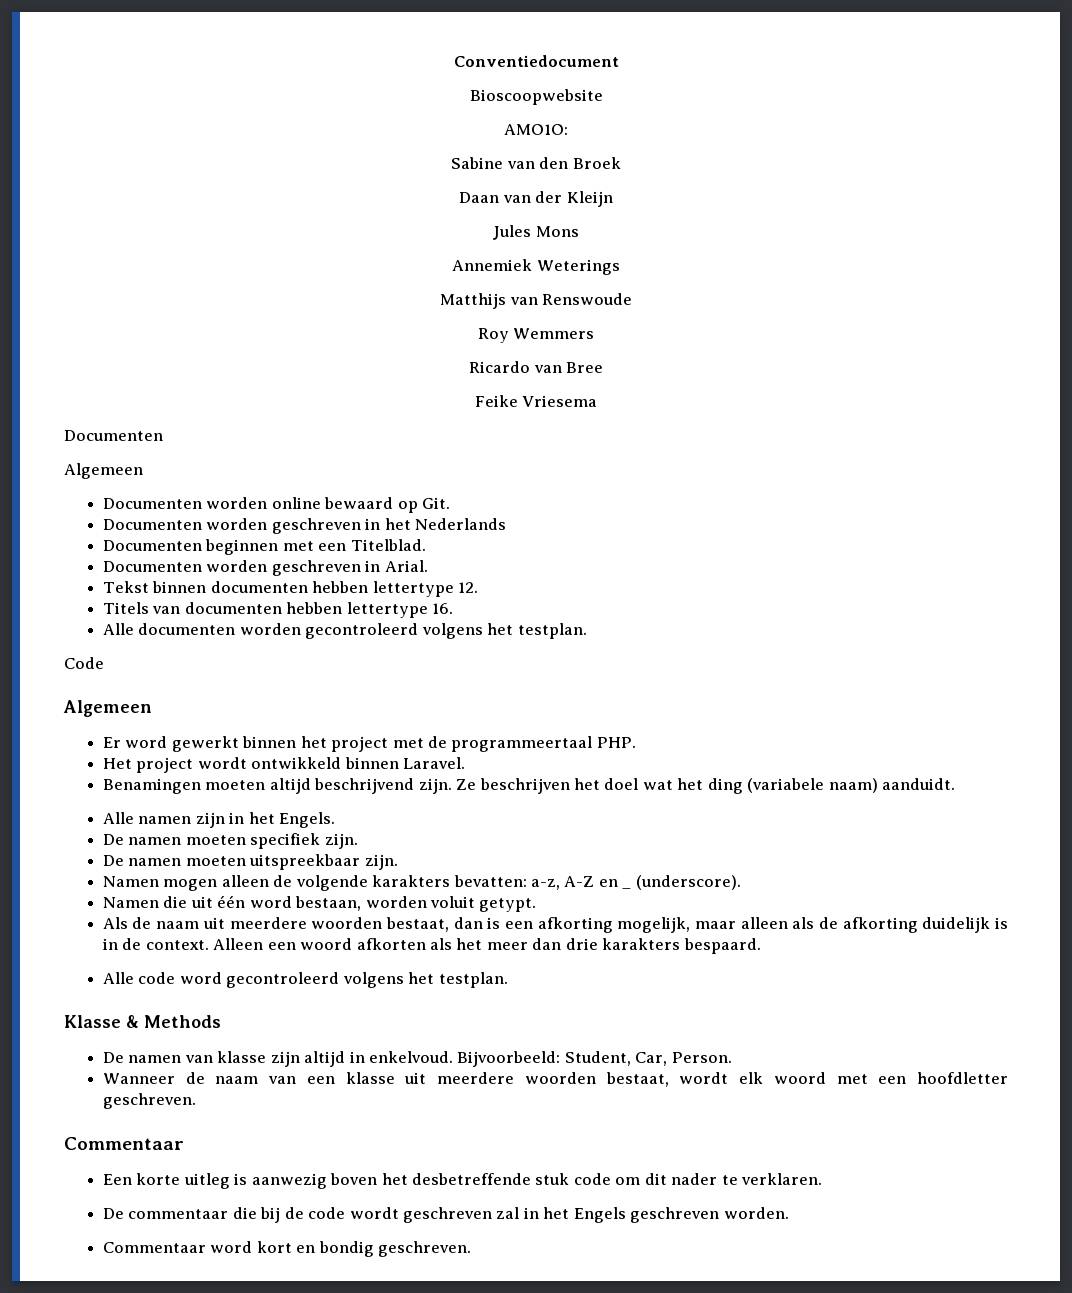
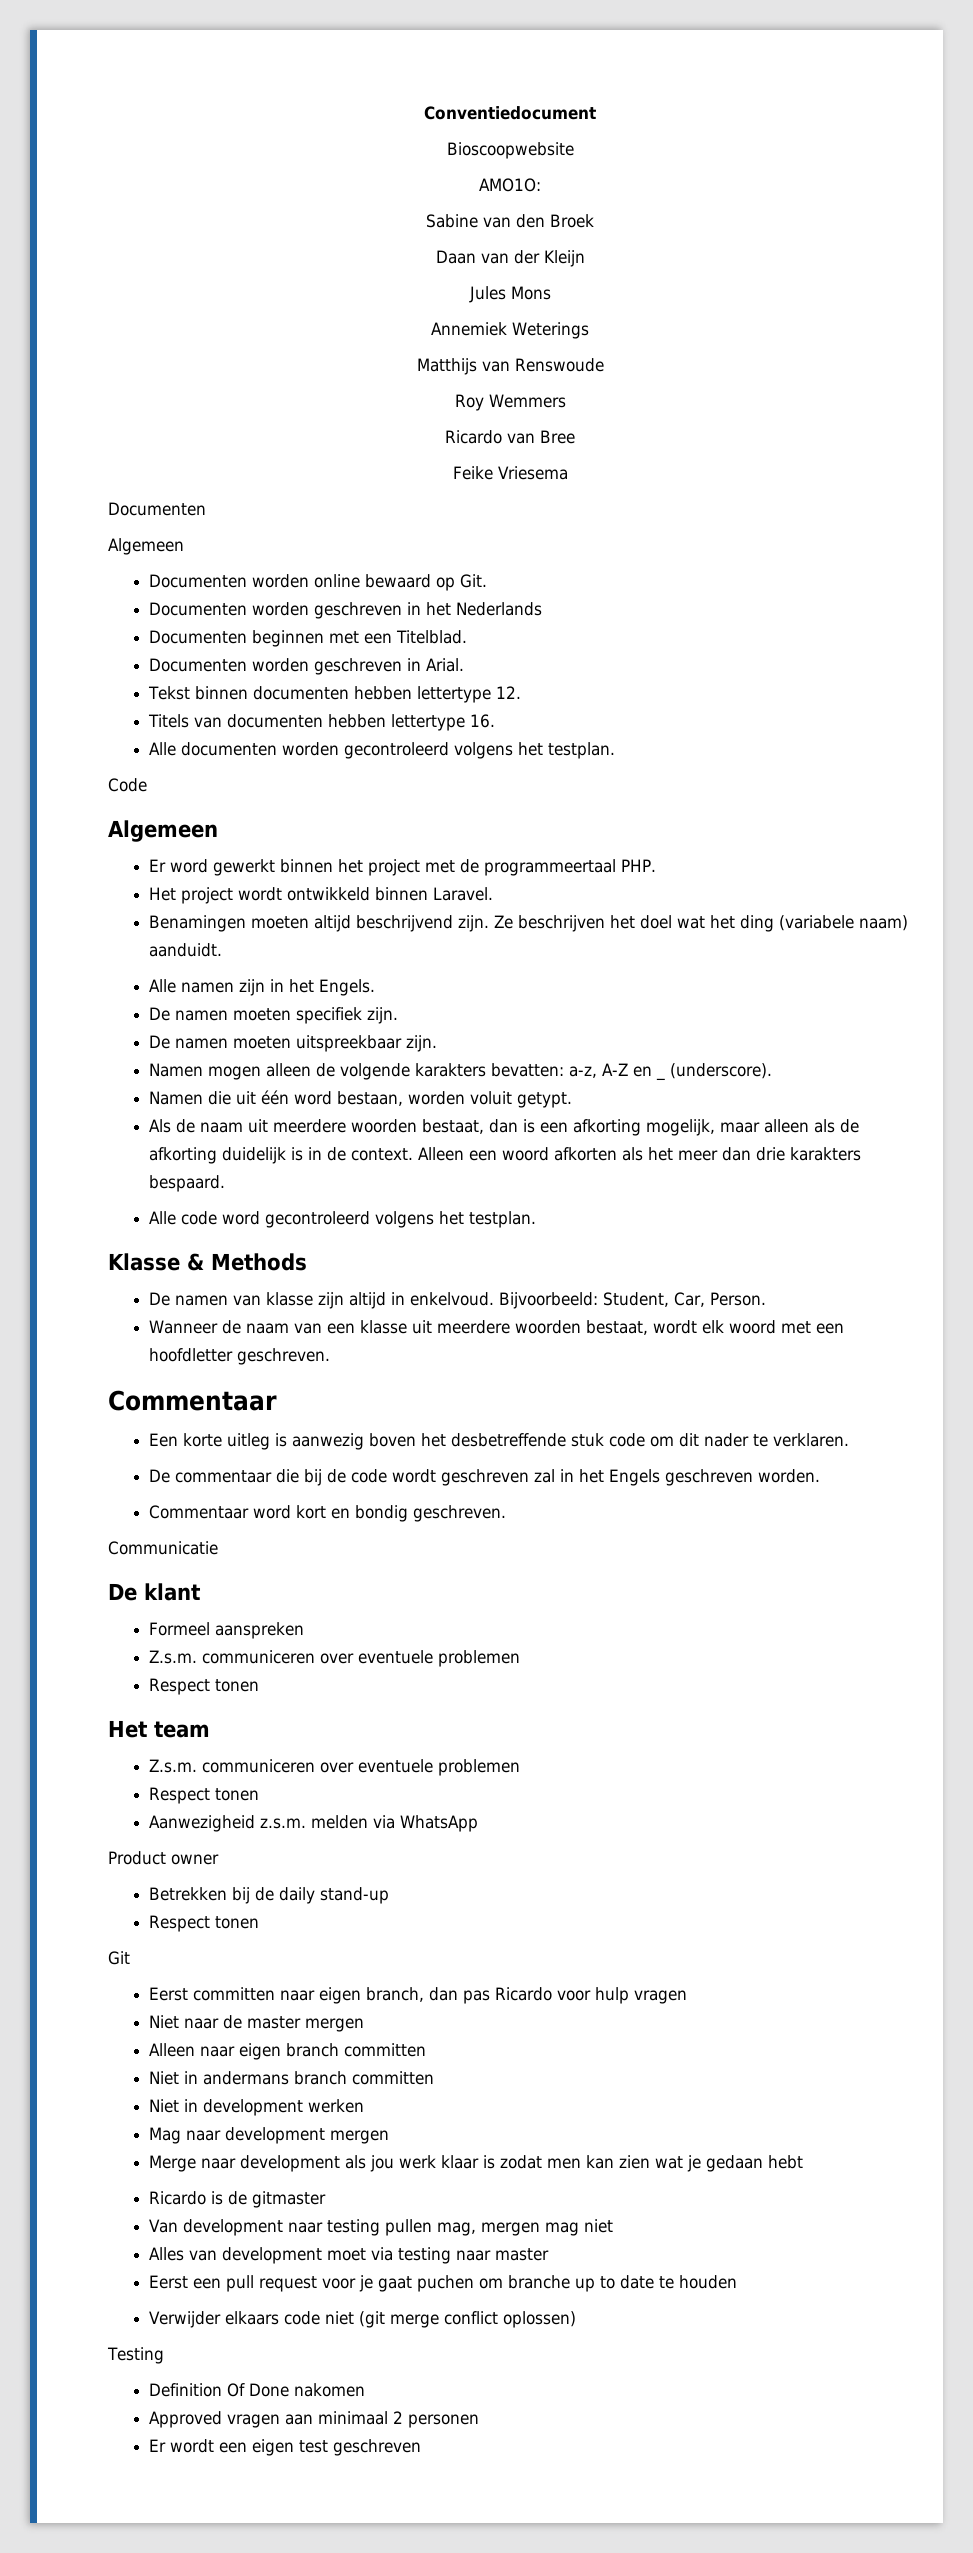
+ Communicatie
+ De klant
+ Formeel aanspreken
+ Z.s.m. communiceren over eventuele problemen
+ Respect tonen
+ Het team
+ Z.s.m. communiceren over eventuele problemen
+ Respect tonen
+ Aanwezigheid z.s.m. melden via WhatsApp
+ Product owner
+ Betrekken bij de daily stand-up
+ Respect tonen
+ Git
+ Eerst committen naar eigen branch, dan pas Ricardo voor hulp vragen
+ Niet naar de master mergen
+ Alleen naar eigen branch committen
+ Niet in andermans branch committen
+ Niet in development werken
+ Mag naar development mergen
+ Merge naar development als jou werk klaar is zodat men kan zien wat je gedaan hebt
+ Ricardo is de gitmaster
+ Van development naar testing pullen mag, mergen mag niet
+ Alles van development moet via testing naar master
+ Eerst een pull request voor je gaat puchen om branche up to date te houden
+ Verwijder elkaars code niet (git merge conflict oplossen)
+ Testing
+ Definition Of Done nakomen
+ Approved vragen aan minimaal 2 personen
+ Er wordt een eigen test geschreven

